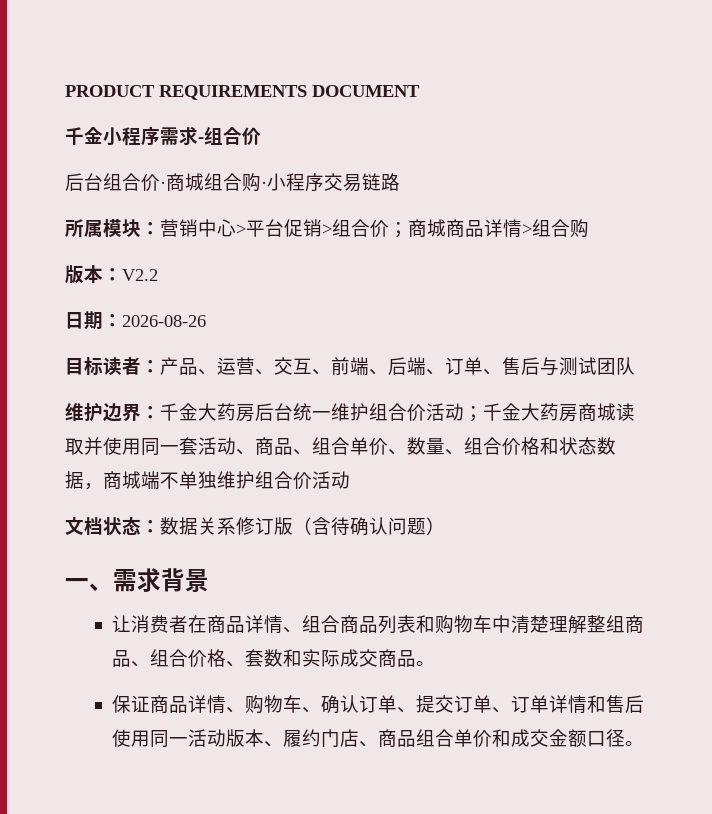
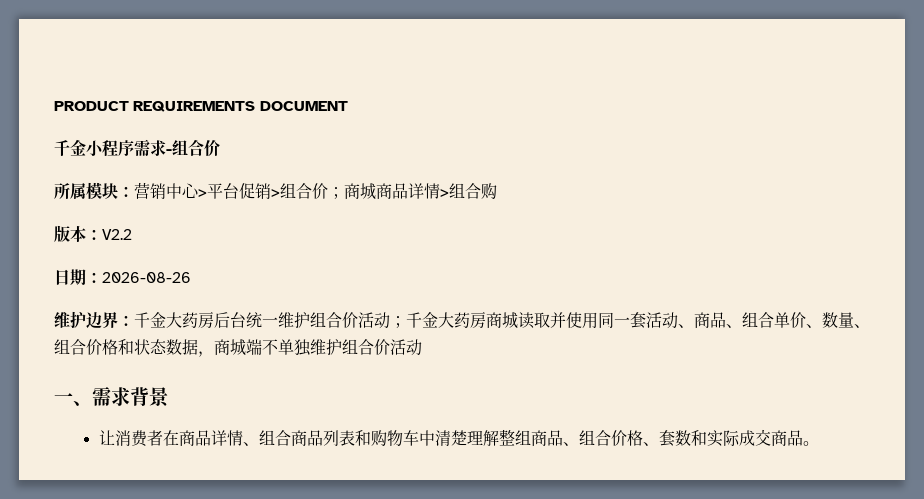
- 后台组合价·商城组合购·小程序交易链路
- 目标读者：产品、运营、交互、前端、后端、订单、售后与测试团队
- 文档状态：数据关系修订版（含待确认问题）
- 保证商品详情、购物车、确认订单、提交订单、订单详情和售后使用同一活动版本、履约门店、商品组合单价和成交金额口径。

